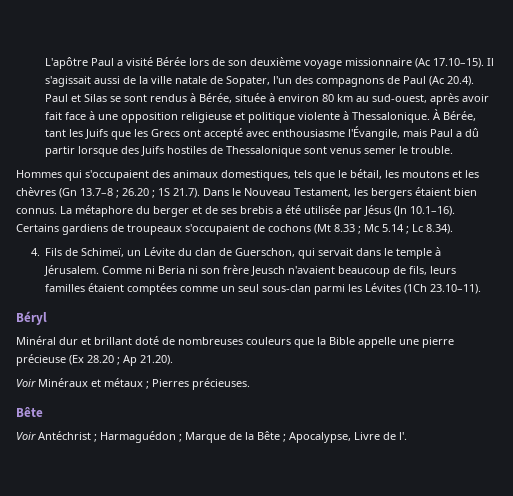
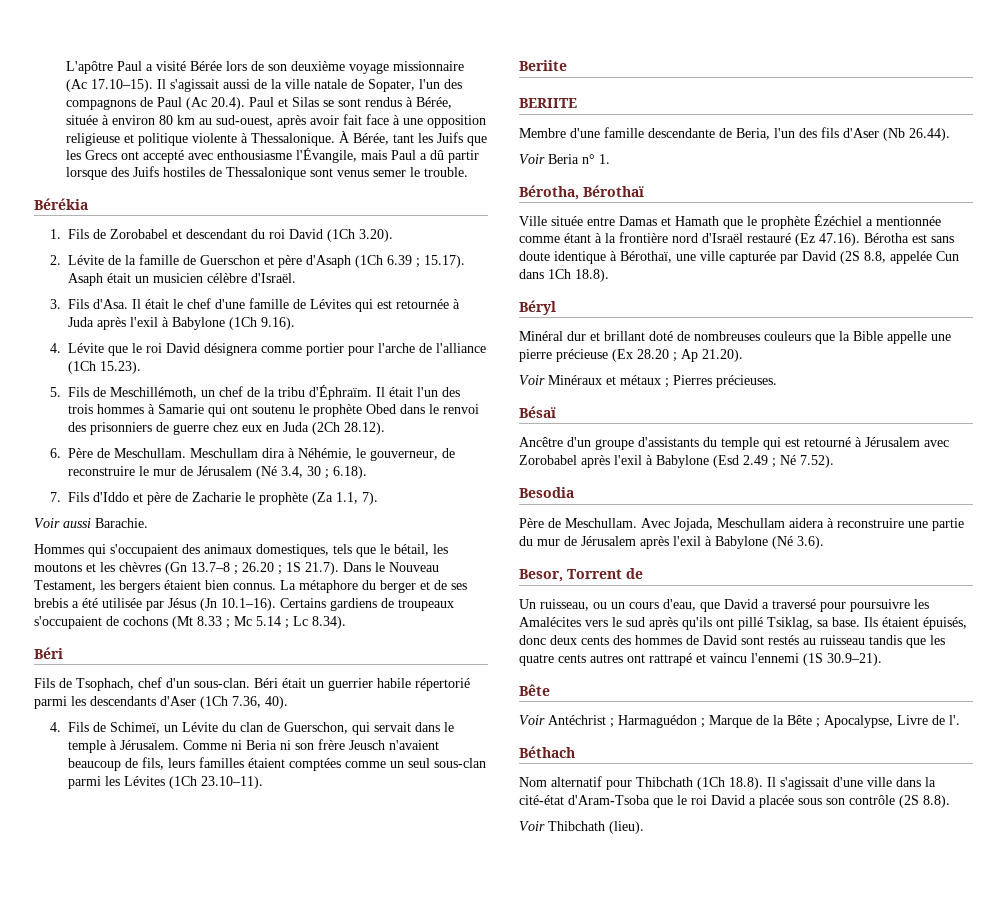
+ Bérékia
+ 1. Fils de Zorobabel et descendant du roi David (1Ch 3.20).
+ 2. Lévite de la famille de Guerschon et père d'Asaph (1Ch 6.39 ; 15.17). Asaph était un musicien célèbre d'Israël.
+ 3. Fils d'Asa. Il était le chef d'une famille de Lévites qui est retournée à Juda après l'exil à Babylone (1Ch 9.16).
+ 4. Lévite que le roi David désignera comme portier pour l'arche de l'alliance (1Ch 15.23).
+ 5. Fils de Meschillémoth, un chef de la tribu d'Éphraïm. Il était l'un des trois hommes à Samarie qui ont soutenu le prophète Obed dans le renvoi des prisonniers de guerre chez eux en Juda (2Ch 28.12).
+ 6. Père de Meschullam. Meschullam dira à Néhémie, le gouverneur, de reconstruire le mur de Jérusalem (Né 3.4, 30 ; 6.18).
+ 7. Fils d'Iddo et père de Zacharie le prophète (Za 1.1, 7).
+ Voir aussi Barachie.
  La métaphore du berger et de ses brebis a été utilisée par Jésus (Jn 10.1–16). Certains gardiens de troupeaux s'occupaient de cochons (Mt 8.33 ; Mc 5.14 ; Lc 8.34).
+ Béri
+ Fils de Tsophach, chef d'un sous-clan. Béri était un guerrier habile répertorié parmi les descendants d'Aser (1Ch 7.36, 40).
+ Beriite
+ BERIITE
+ Membre d'une famille descendante de Beria, l'un des fils d'Aser (Nb 26.44).
+ Voir Beria n° 1.
+ Bérotha, Bérothaï
+ Ville située entre Damas et Hamath que le prophète Ézéchiel a mentionnée comme étant à la frontière nord d'Israël restauré (Ez 47.16). Bérotha est sans doute identique à Bérothaï, une ville capturée par David (2S 8.8, appelée Cun dans 1Ch 18.8).
+ Bésaï
+ Ancêtre d'un groupe d'assistants du temple qui est retourné à Jérusalem avec Zorobabel après l'exil à Babylone (Esd 2.49 ; Né 7.52).
+ Besodia
+ Père de Meschullam. Avec Jojada, Meschullam aidera à reconstruire une partie du mur de Jérusalem après l'exil à Babylone (Né 3.6).
+ Besor, Torrent de
+ Un ruisseau, ou un cours d'eau, que David a traversé pour poursuivre les Amalécites vers le sud après qu'ils ont pillé Tsiklag, sa base. Ils étaient épuisés, donc deux cents des hommes de David sont restés au ruisseau tandis que les quatre cents autres ont rattrapé et vaincu l'ennemi (1S 30.9–21).
+ Béthach
+ Nom alternatif pour Thibchath (1Ch 18.8). Il s'agissait d'une ville dans la cité-état d'Aram-Tsoba que le roi David a placée sous son contrôle (2S 8.8).
+ Voir Thibchath (lieu).

